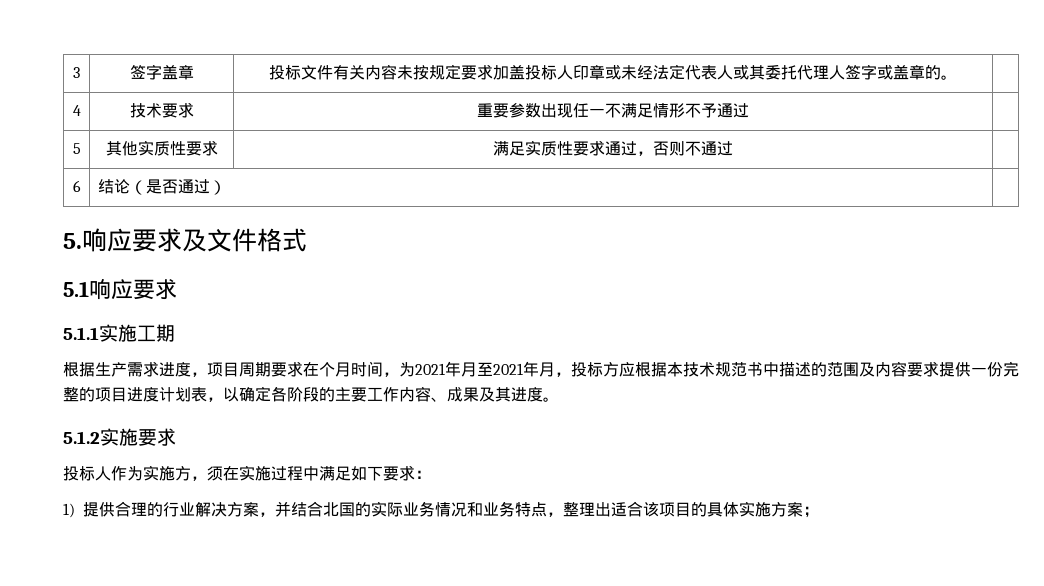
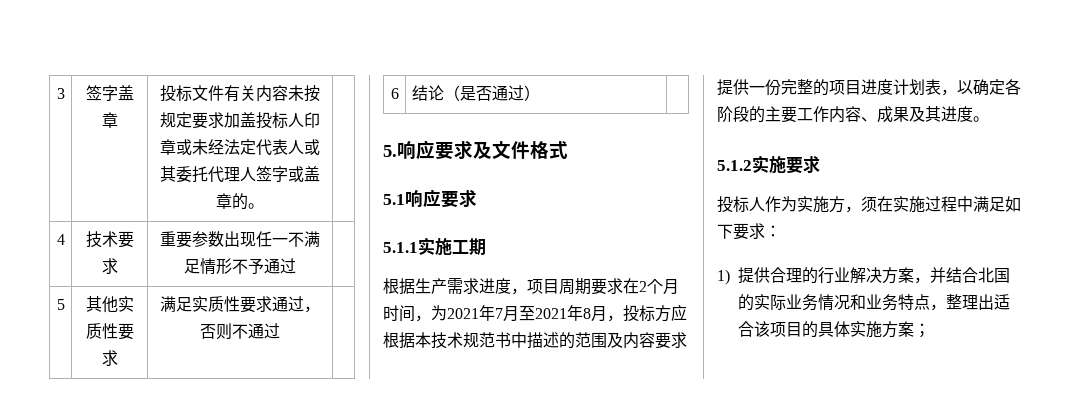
- 根据生产需求进度，项目周期要求在个月时间，为2021年月至2021年月，投标方应根据本技术规范书中描述的范围及内容要求提供一份完整的项目进度计划表，以确定各阶段的主要工作内容、成果及其进度。
+ 根据生产需求进度，项目周期要求在2个月时间，为2021年7月至2021年8月，投标方应根据本技术规范书中描述的范围及内容要求提供一份完整的项目进度计划表，以确定各阶段的主要工作内容、成果及其进度。

